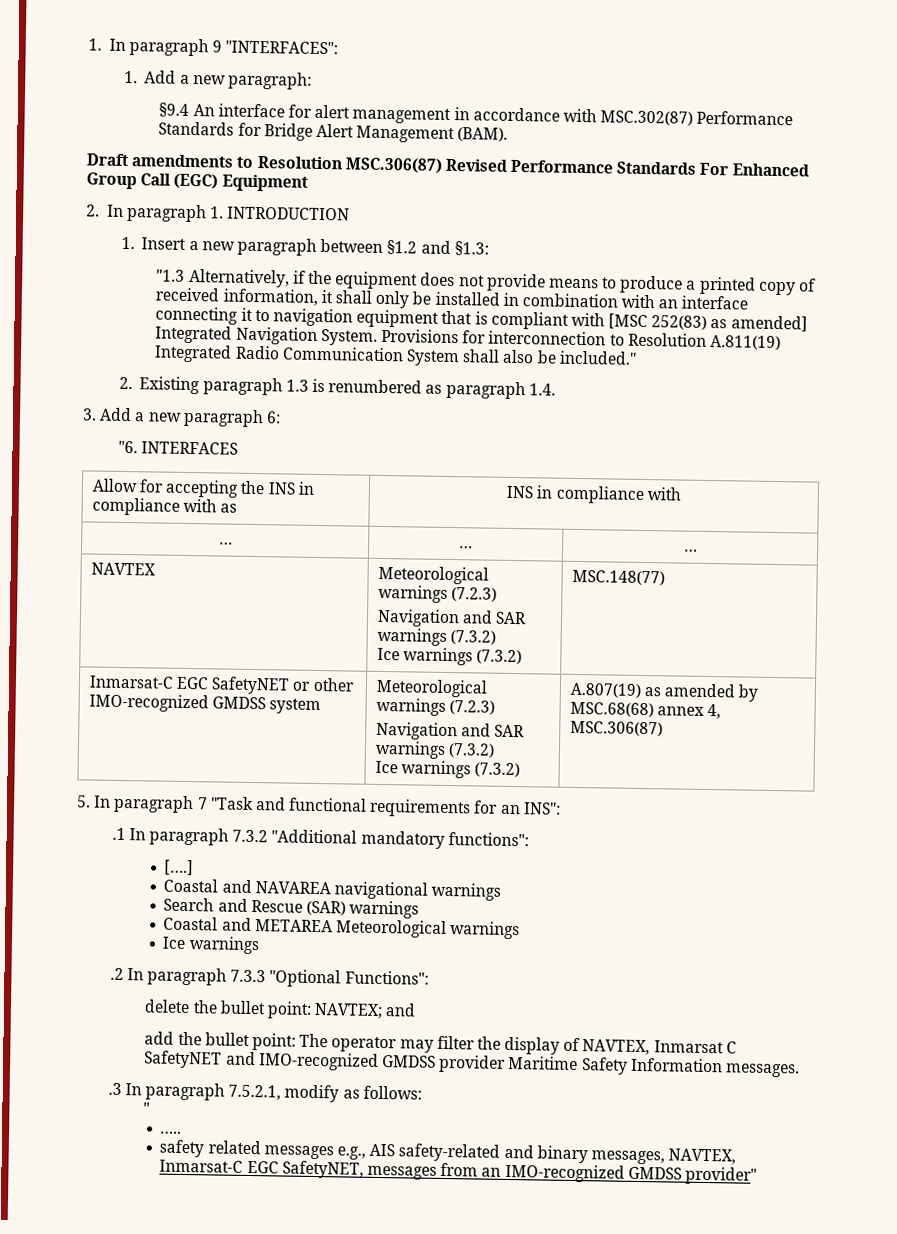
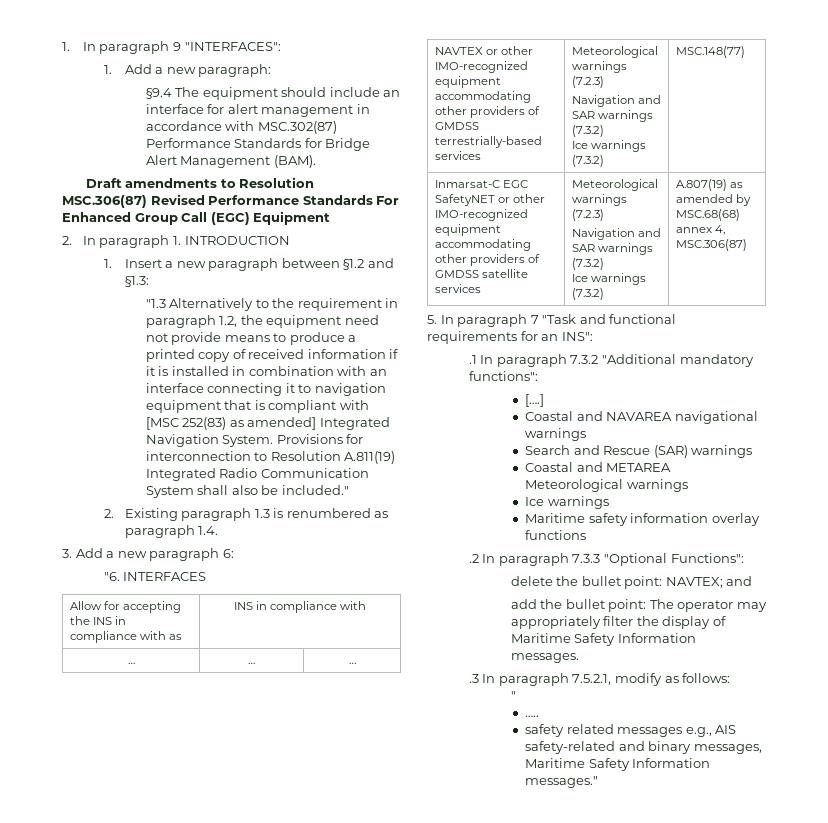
- §9.4 An interface for alert management in accordance with MSC.302(87) Performance Standards for Bridge Alert Management (BAM).
+ §9.4 The equipment should include an interface for alert management in accordance with MSC.302(87) Performance Standards for Bridge Alert Management (BAM).
- "1.3 Alternatively, if the equipment does not provide means to produce a printed copy of received information, it shall only be installed in combination with an interface connecting it to navigation equipment that is compliant with [MSC 252(83) as amended] Integrated Navigation System.
+ "1.3 Alternatively to the requirement in paragraph 1.2, the equipment need not provide means to produce a printed copy of received information if it is installed in combination with an interface connecting it to navigation equipment that is compliant with [MSC 252(83) as amended] Integrated Navigation System.
- NAVTEX | Meteorological warnings (7.2.3)
+ NAVTEX or other IMO-recognized equipment accommodating other providers of GMDSS terrestrially-based services | Meteorological warnings (7.2.3)
- Inmarsat-C EGC SafetyNET or other IMO-recognized GMDSS system | Meteorological warnings (7.2.3)
+ Inmarsat-C EGC SafetyNET or other IMO-recognized equipment accommodating other providers of GMDSS satellite services | Meteorological warnings (7.2.3)
+ Maritime safety information overlay functions
- add the bullet point: The operator may filter the display of NAVTEX, Inmarsat C SafetyNET and IMO-recognized GMDSS provider Maritime Safety Information messages.
+ add the bullet point: The operator may appropriately filter the display of Maritime Safety Information messages.
- safety related messages e.g., AIS safety-related and binary messages, NAVTEX, Inmarsat-C EGC SafetyNET, messages from an IMO-recognized GMDSS provider"
+ safety related messages e.g., AIS safety-related and binary messages, Maritime Safety Information messages."

